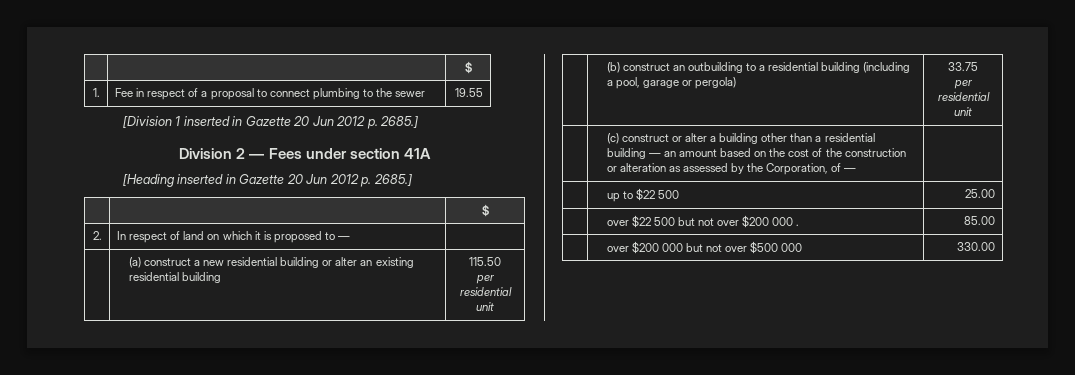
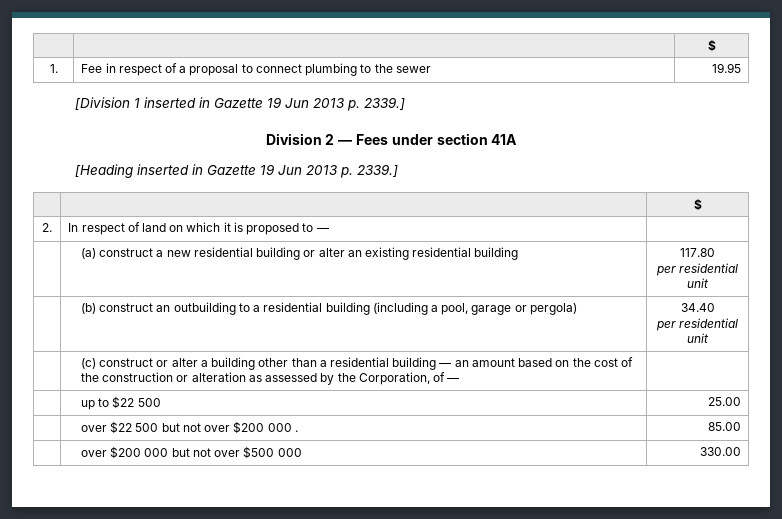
- 1. | Fee in respect of a proposal to connect plumbing to the sewer | 19.55
+ 1. | Fee in respect of a proposal to connect plumbing to the sewer | 19.95
- [Division 1 inserted in Gazette 20 Jun 2012 p. 2685.]
+ [Division 1 inserted in Gazette 19 Jun 2013 p. 2339.]
- [Heading inserted in Gazette 20 Jun 2012 p. 2685.]
+ [Heading inserted in Gazette 19 Jun 2013 p. 2339.]
- | (a) construct a new residential building or alter an existing residential building | 115.50
+ | (a) construct a new residential building or alter an existing residential building | 117.80
- | (b) construct an outbuilding to a residential building (including a pool, garage or pergola) | 33.75
+ | (b) construct an outbuilding to a residential building (including a pool, garage or pergola) | 34.40

